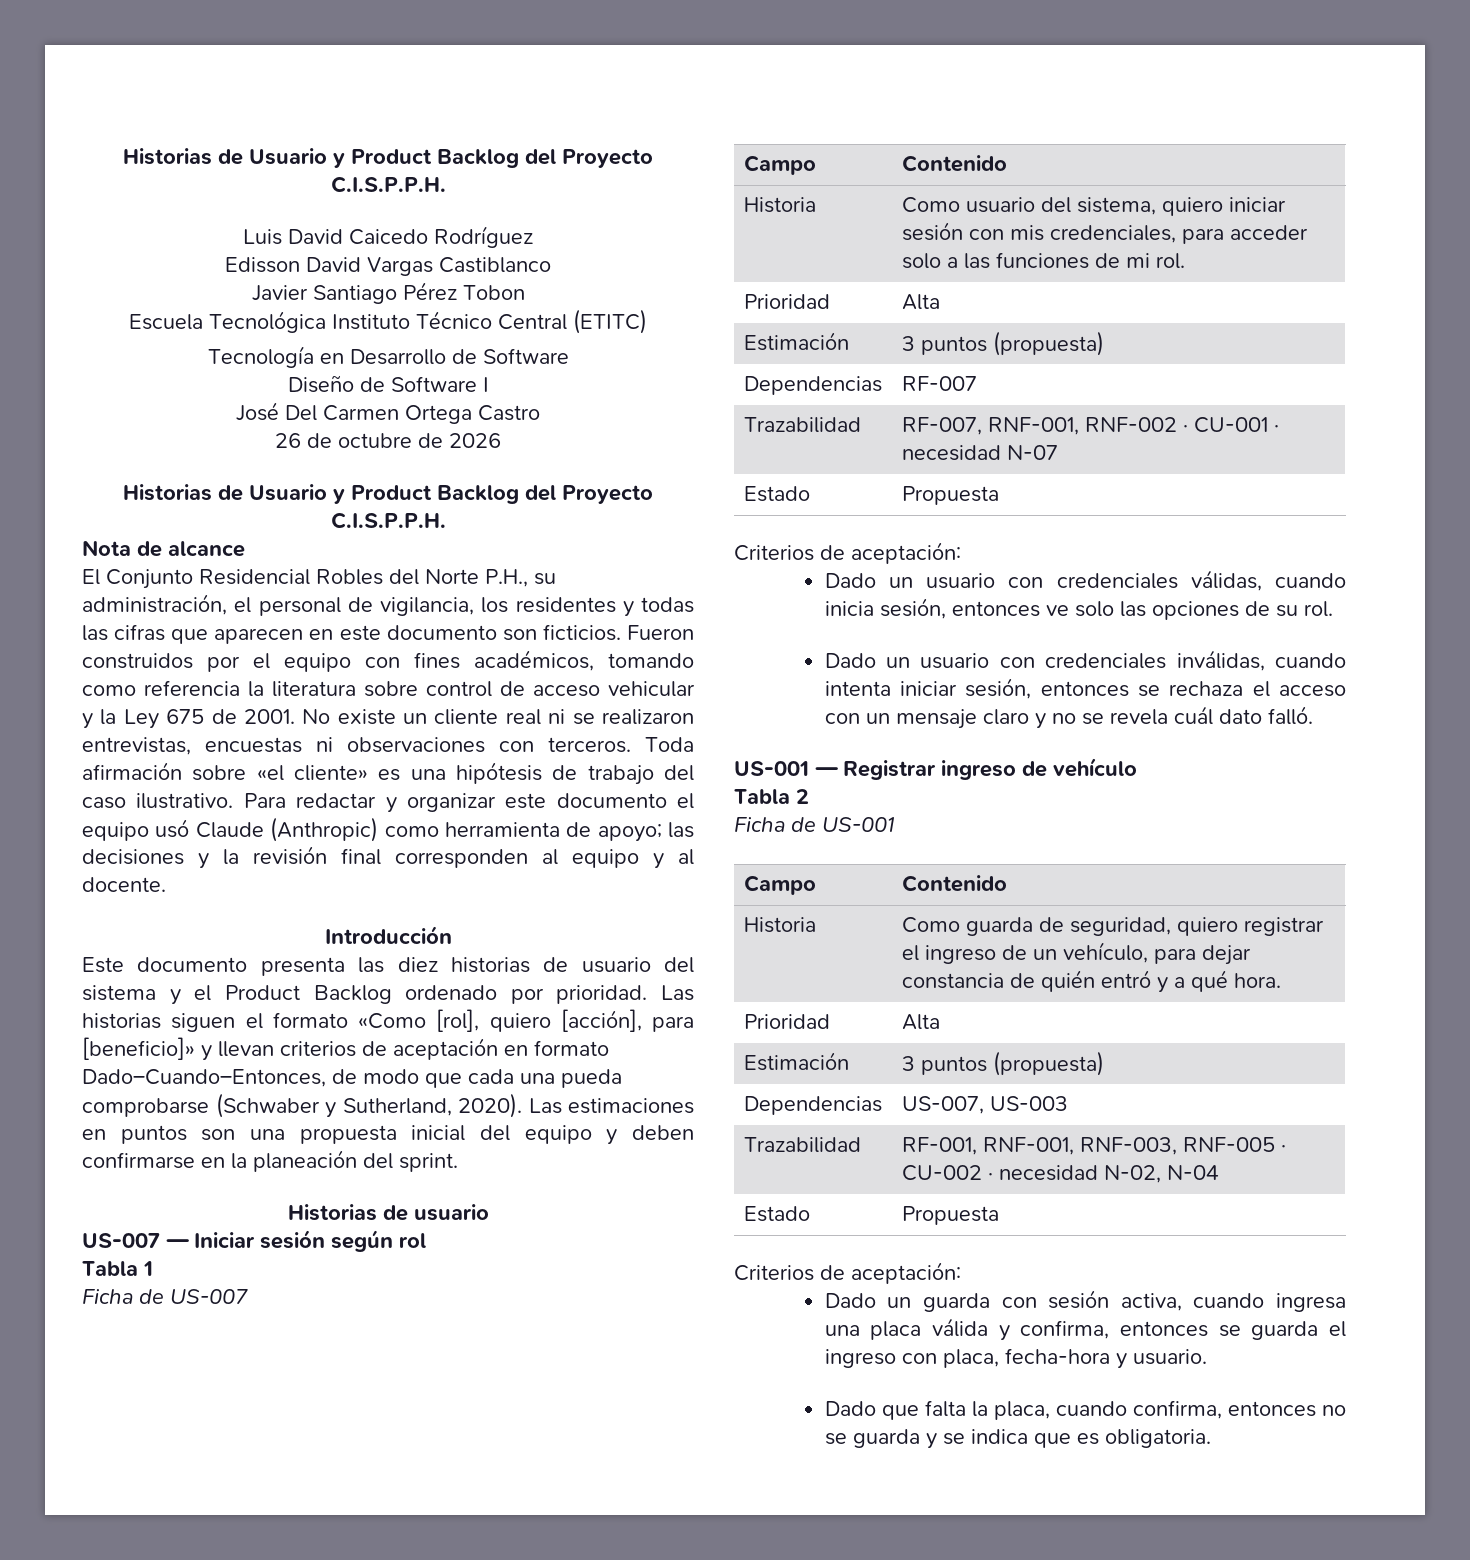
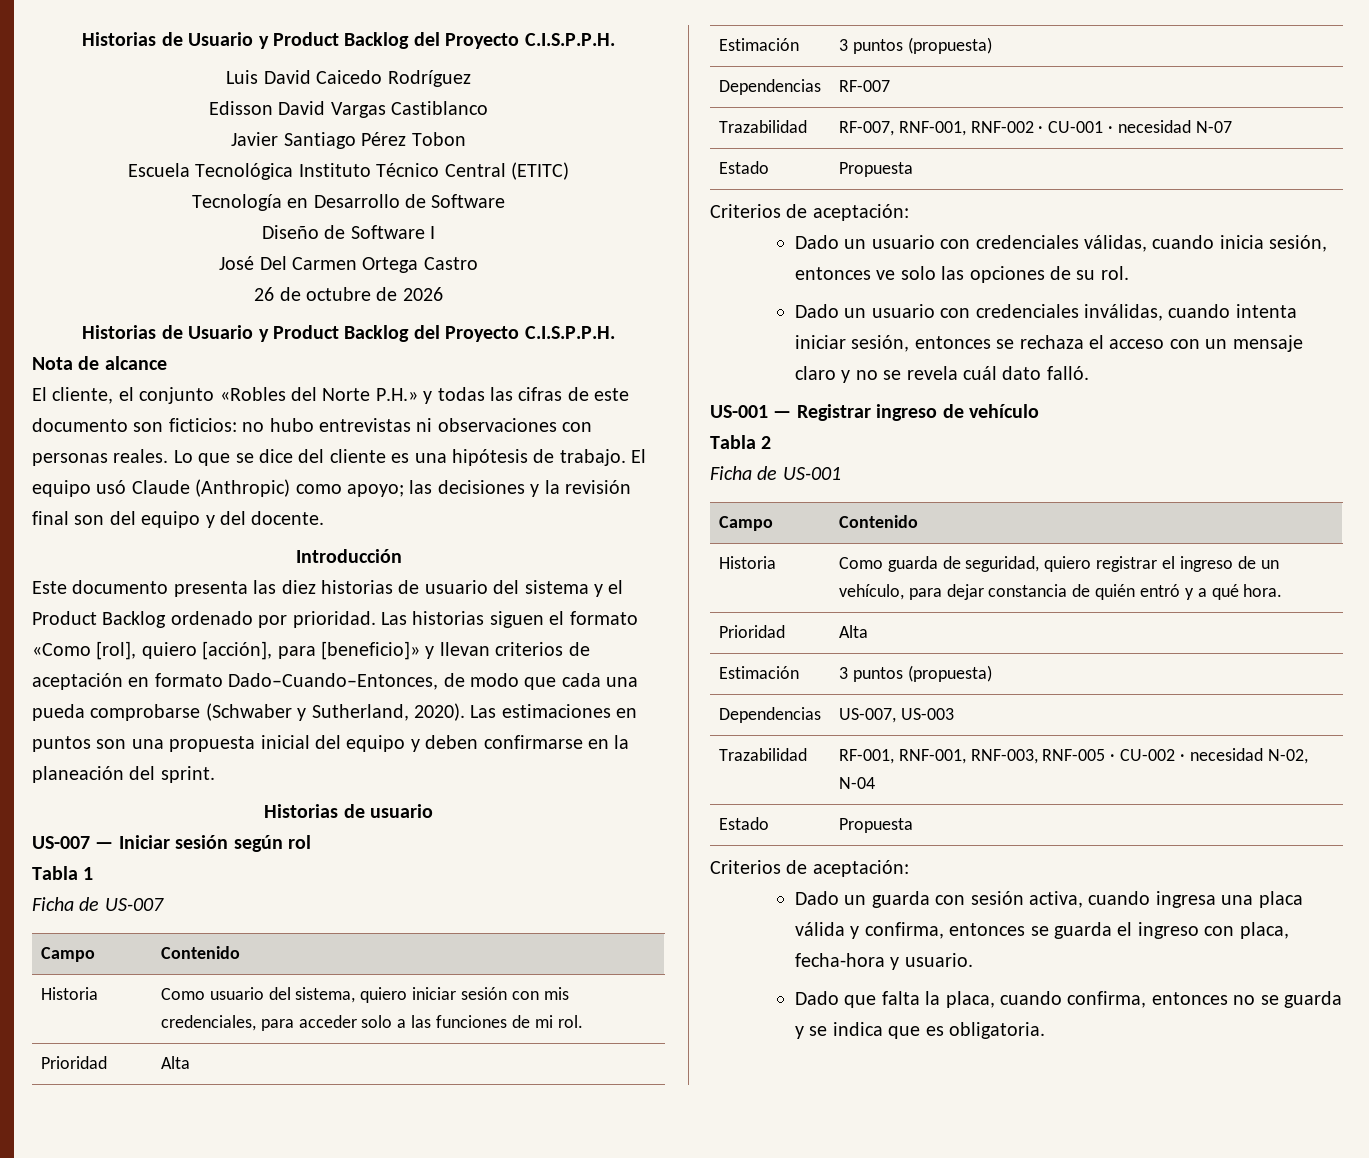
- El Conjunto Residencial Robles del Norte P.H., su administración, el personal de vigilancia, los residentes y todas las cifras que aparecen en este documento son ficticios. Fueron construidos por el equipo con fines académicos, tomando como referencia la literatura sobre control de acceso vehicular y la Ley 675 de 2001. No existe un cliente real ni se realizaron entrevistas, encuestas ni observaciones con terceros. Toda afirmación sobre «el cliente» es una hipótesis de trabajo del caso ilustrativo. Para redactar y organizar este documento el equipo usó Claude (Anthropic) como herramienta de apoyo; las decisiones y la revisión final corresponden al equipo y al docente.
+ El cliente, el conjunto «Robles del Norte P.H.» y todas las cifras de este documento son ficticios: no hubo entrevistas ni observaciones con personas reales. Lo que se dice del cliente es una hipótesis de trabajo. El equipo usó Claude (Anthropic) como apoyo; las decisiones y la revisión final son del equipo y del docente.

